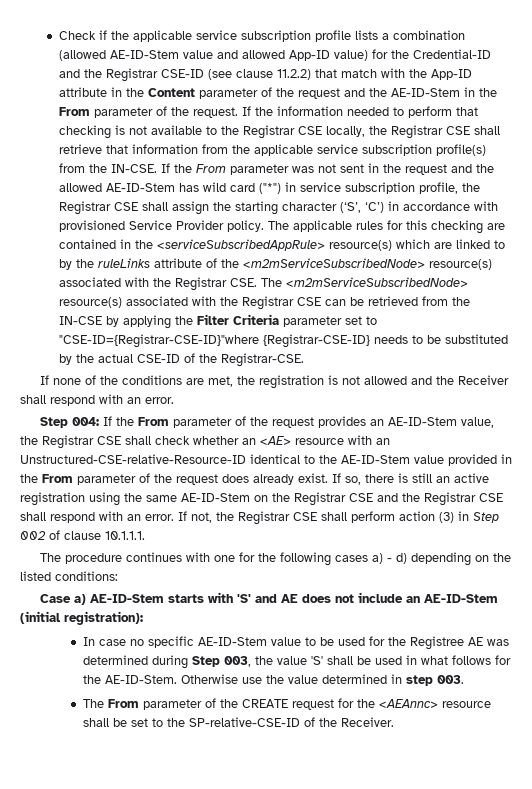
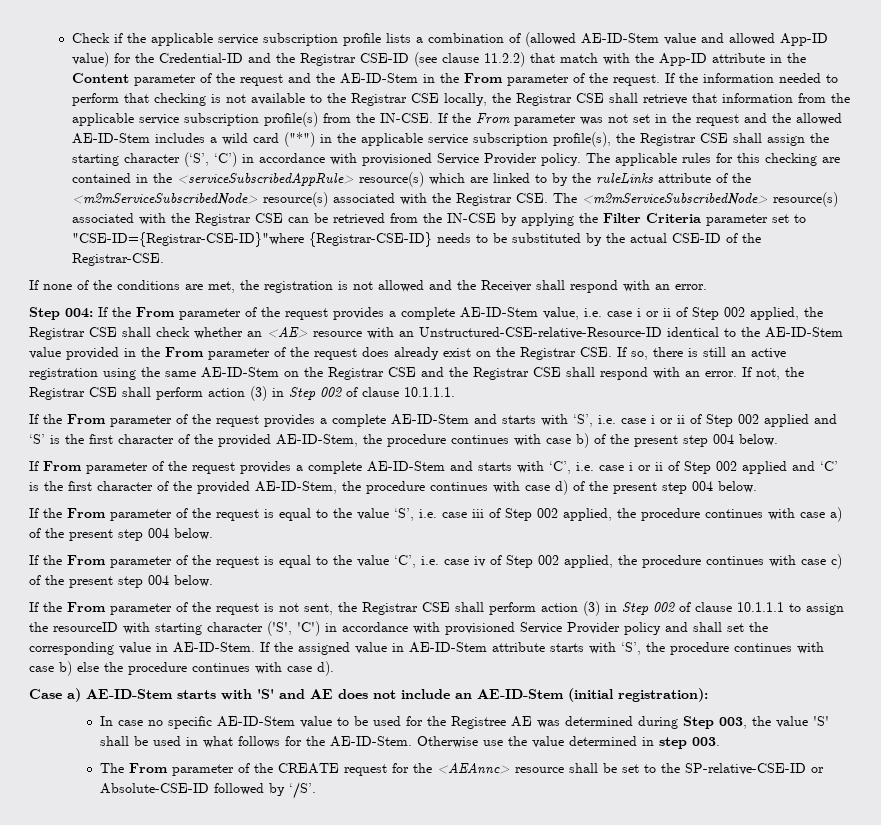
- Check if the applicable service subscription profile lists a combination (allowed AE-ID-Stem value and allowed App-ID value) for the Credential-ID and the Registrar CSE-ID (see clause 11.2.2) that match with the App-ID attribute in the Content parameter of the request and the AE-ID-Stem in the From parameter of the request.
+ Check if the applicable service subscription profile lists a combination of (allowed AE-ID-Stem value and allowed App-ID value) for the Credential-ID and the Registrar CSE-ID (see clause 11.2.2) that match with the App-ID attribute in the Content parameter of the request and the AE-ID-Stem in the From parameter of the request.
- If the From parameter was not sent in the request and the allowed AE-ID-Stem has wild card ("*") in service subscription profile, the Registrar CSE shall assign the starting character (‘S’, ‘C’) in accordance with provisioned Service Provider policy.
+ If the From parameter was not set in the request and the allowed AE-ID-Stem includes a wild card ("*") in the applicable service subscription profile(s), the Registrar CSE shall assign the starting character (‘S’, ‘C’) in accordance with provisioned Service Provider policy.
- If the From parameter of the request provides an AE-ID-Stem value, the Registrar CSE shall check whether an <AE> resource with an Unstructured-CSE-relative-Resource-ID identical to the AE-ID-Stem value provided in the From parameter of the request does already exist. If so, there is still an active registration using the same AE-ID-Stem on the Registrar CSE and the Registrar CSE shall respond with an error.
+ If the From parameter of the request provides a complete AE-ID-Stem value, i.e. case i or ii of Step 002 applied, the Registrar CSE shall check whether an <AE> resource with an Unstructured-CSE-relative-Resource-ID identical to the AE-ID-Stem value provided in the From parameter of the request does already exist on the Registrar CSE. If so, there is still an active registration using the same AE-ID-Stem on the Registrar CSE and the Registrar CSE shall respond with an error.
- The procedure continues with one for the following cases a) - d) depending on the listed conditions:
+ If the From parameter of the request provides a complete AE-ID-Stem and starts with ‘S’, i.e. case i or ii of Step 002 applied and ‘S’ is the first character of the provided AE-ID-Stem, the procedure continues with case b) of the present step 004 below.
+ If From parameter of the request provides a complete AE-ID-Stem and starts with ‘C’, i.e. case i or ii of Step 002 applied and ‘C’ is the first character of the provided AE-ID-Stem, the procedure continues with case d) of the present step 004 below.
+ If the From parameter of the request is equal to the value ‘S’, i.e. case iii of Step 002 applied, the procedure continues with case a) of the present step 004 below.
+ If the From parameter of the request is equal to the value ‘C’, i.e. case iv of Step 002 applied, the procedure continues with case c) of the present step 004 below.
+ If the From parameter of the request is not sent, the Registrar CSE shall perform action (3) in Step 002 of clause 10.1.1.1 to assign the resourceID with starting character ('S', 'C') in accordance with provisioned Service Provider policy and shall set the corresponding value in AE-ID-Stem. If the assigned value in AE-ID-Stem attribute starts with ‘S’, the procedure continues with case b) else the procedure continues with case d).
- The From parameter of the CREATE request for the <AEAnnc> resource shall be set to the SP-relative-CSE-ID of the Receiver.
+ The From parameter of the CREATE request for the <AEAnnc> resource shall be set to the SP-relative-CSE-ID or Absolute-CSE-ID followed by ‘/S’.

